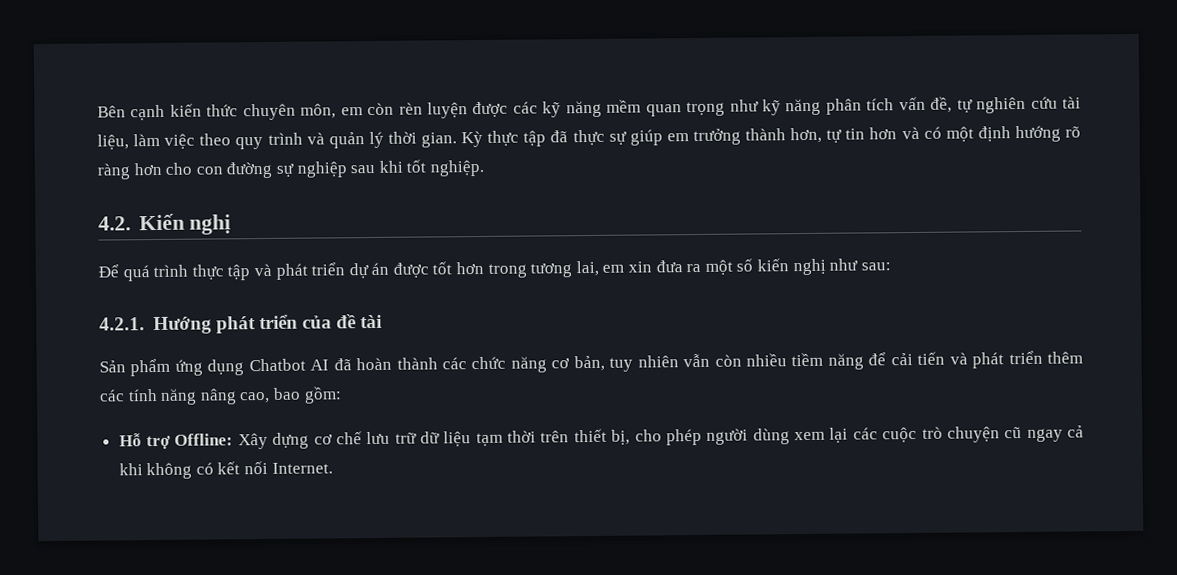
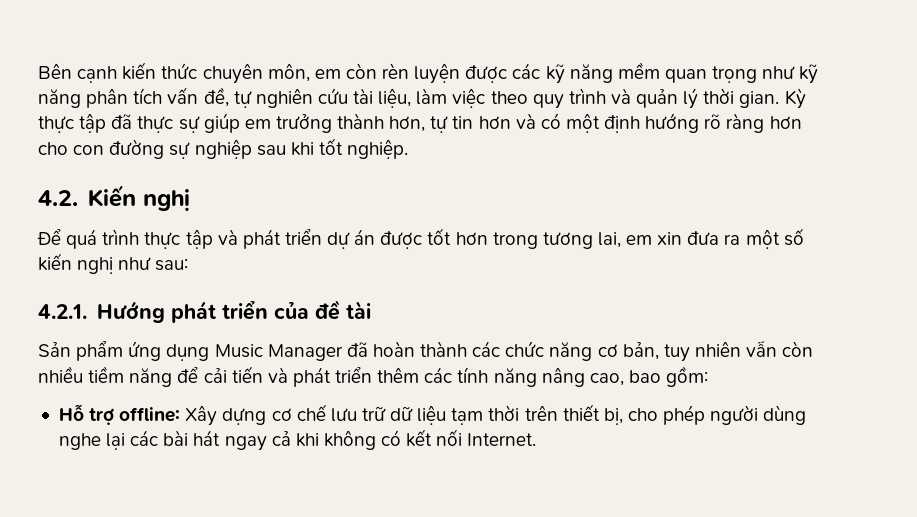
- Sản phẩm ứng dụng Chatbot AI đã hoàn thành các chức năng cơ bản, tuy nhiên vẫn còn nhiều tiềm năng để cải tiến và phát triển thêm các tính năng nâng cao, bao gồm:
+ Sản phẩm ứng dụng Music Manager đã hoàn thành các chức năng cơ bản, tuy nhiên vẫn còn nhiều tiềm năng để cải tiến và phát triển thêm các tính năng nâng cao, bao gồm:
- Hỗ trợ Offline: Xây dựng cơ chế lưu trữ dữ liệu tạm thời trên thiết bị, cho phép người dùng xem lại các cuộc trò chuyện cũ ngay cả khi không có kết nối Internet.
+ Hỗ trợ offline: Xây dựng cơ chế lưu trữ dữ liệu tạm thời trên thiết bị, cho phép người dùng nghe lại các bài hát ngay cả khi không có kết nối Internet.

